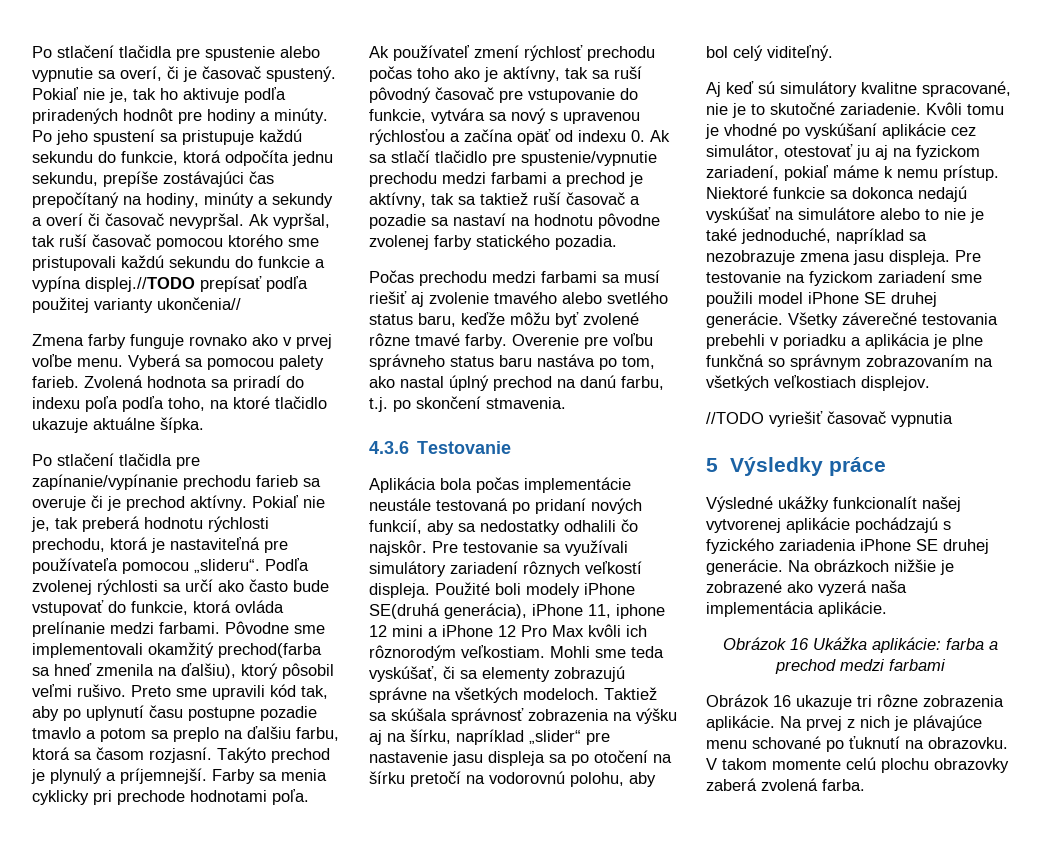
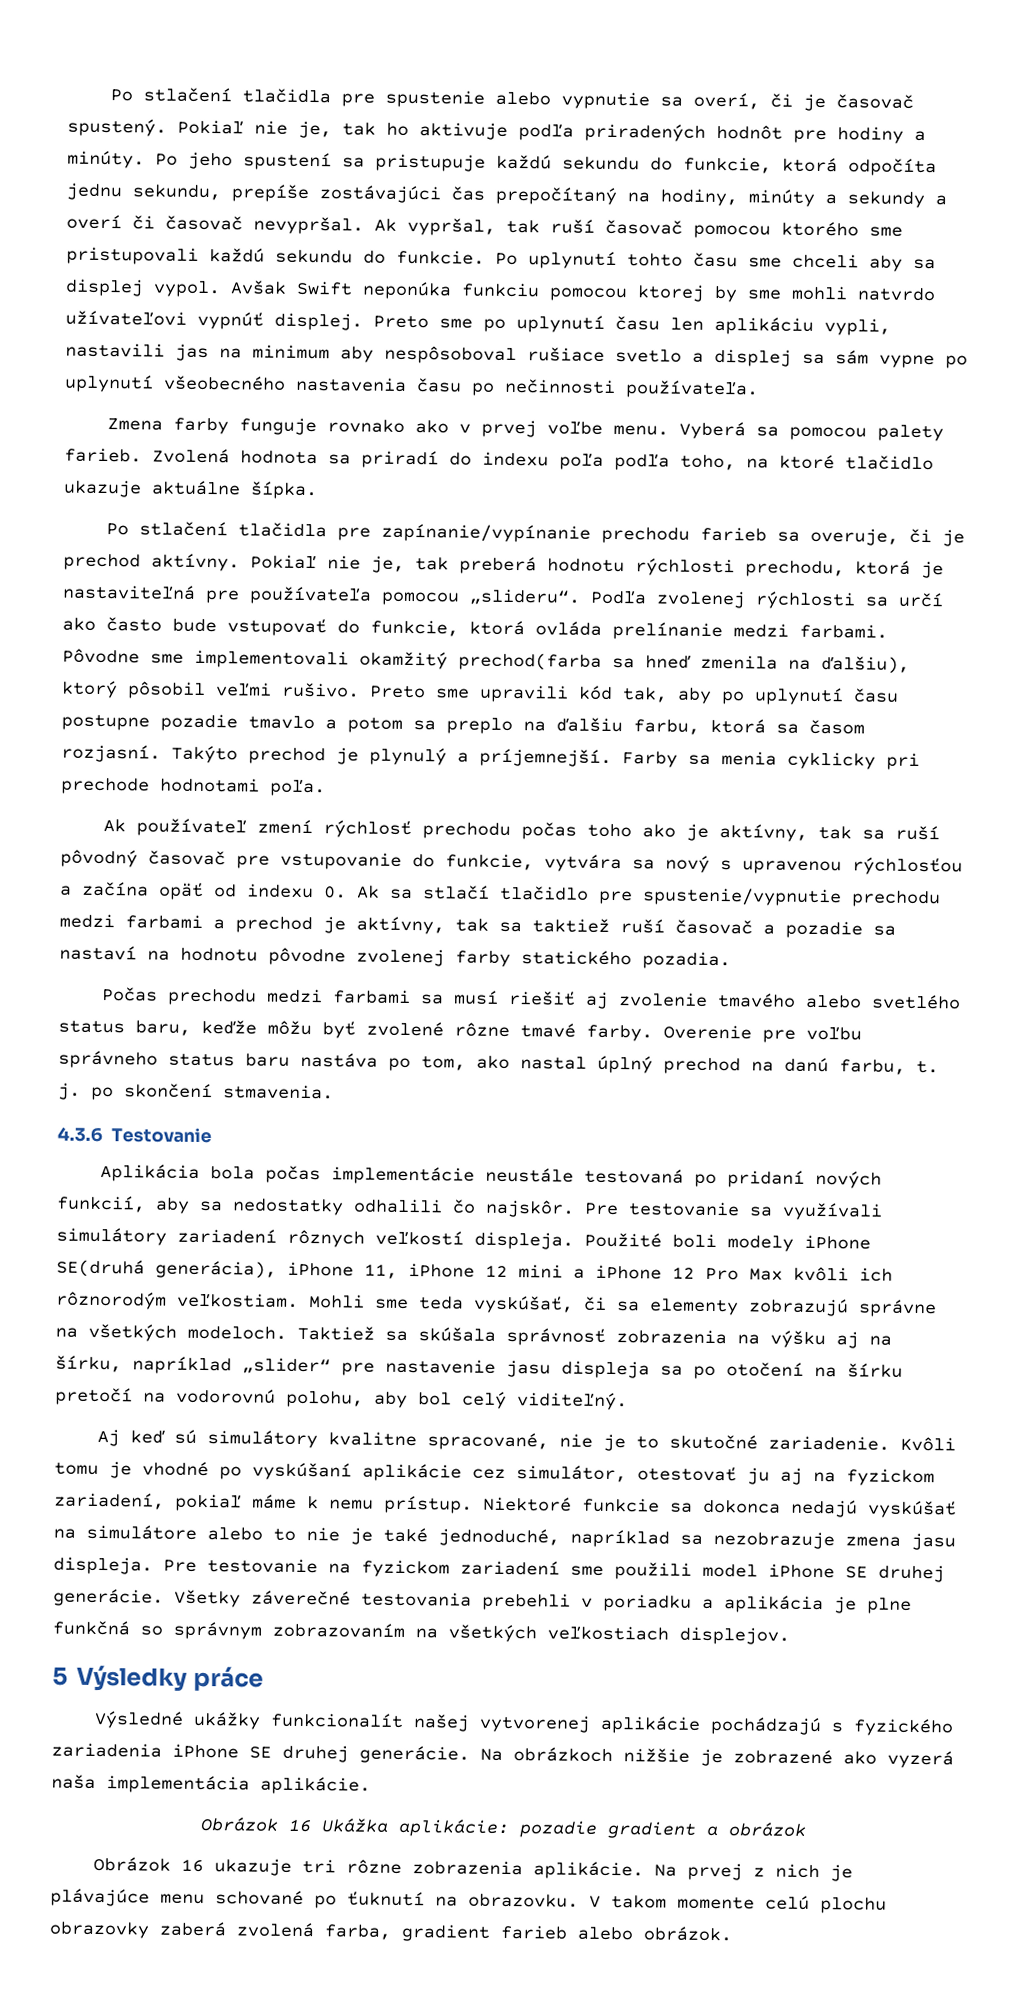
- Ak vypršal, tak ruší časovač pomocou ktorého sme pristupovali každú sekundu do funkcie a vypína displej.//TODO prepísať podľa použitej varianty ukončenia//
+ Ak vypršal, tak ruší časovač pomocou ktorého sme pristupovali každú sekundu do funkcie. Po uplynutí tohto času sme chceli aby sa displej vypol. Avšak Swift neponúka funkciu pomocou ktorej by sme mohli natvrdo užívateľovi vypnúť displej. Preto sme po uplynutí času len aplikáciu vypli, nastavili jas na minimum aby nespôsoboval rušiace svetlo a displej sa sám vypne po uplynutí všeobecného nastavenia času po nečinnosti používateľa.
- Po stlačení tlačidla pre zapínanie/vypínanie prechodu farieb sa overuje či je prechod aktívny.
+ Po stlačení tlačidla pre zapínanie/vypínanie prechodu farieb sa overuje, či je prechod aktívny.
- Overenie pre voľbu správneho status baru nastáva po tom, ako nastal úplný prechod na danú farbu, t.j. po skončení stmavenia.
+ Overenie pre voľbu správneho status baru nastáva po tom, ako nastal úplný prechod na danú farbu, t. j. po skončení stmavenia.
- Použité boli modely iPhone SE(druhá generácia), iPhone 11, iphone 12 mini a iPhone 12 Pro Max kvôli ich rôznorodým veľkostiam.
+ Použité boli modely iPhone SE(druhá generácia), iPhone 11, iPhone 12 mini a iPhone 12 Pro Max kvôli ich rôznorodým veľkostiam.
- //TODO vyriešiť časovač vypnutia
- Obrázok 16 Ukážka aplikácie: farba a prechod medzi farbami
+ Obrázok 16 Ukážka aplikácie: pozadie gradient a obrázok
- V takom momente celú plochu obrazovky zaberá zvolená farba.
+ V takom momente celú plochu obrazovky zaberá zvolená farba, gradient farieb alebo obrázok.

